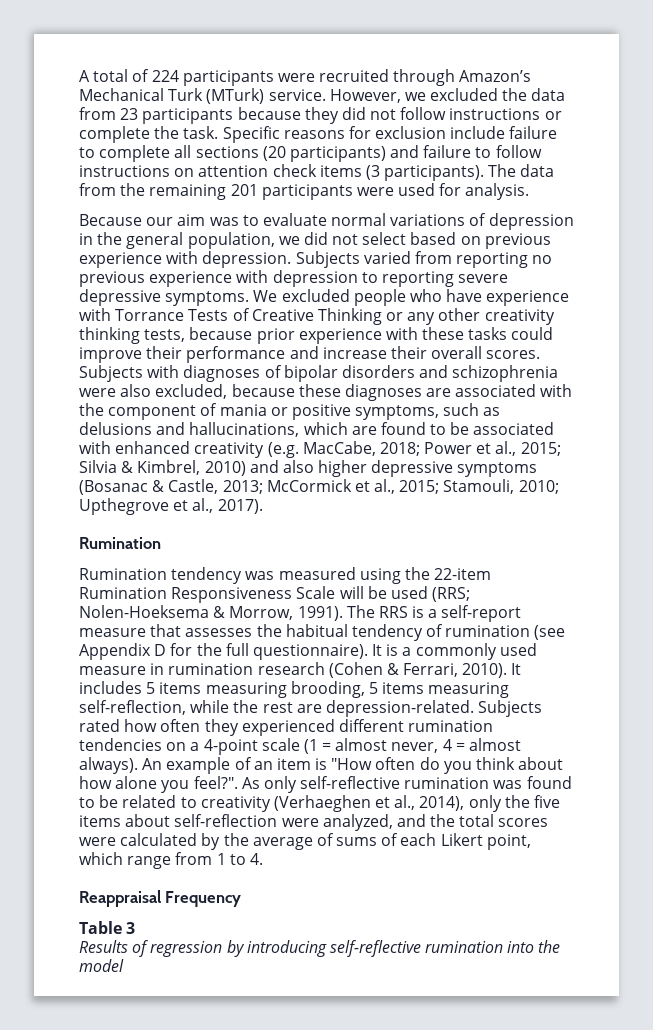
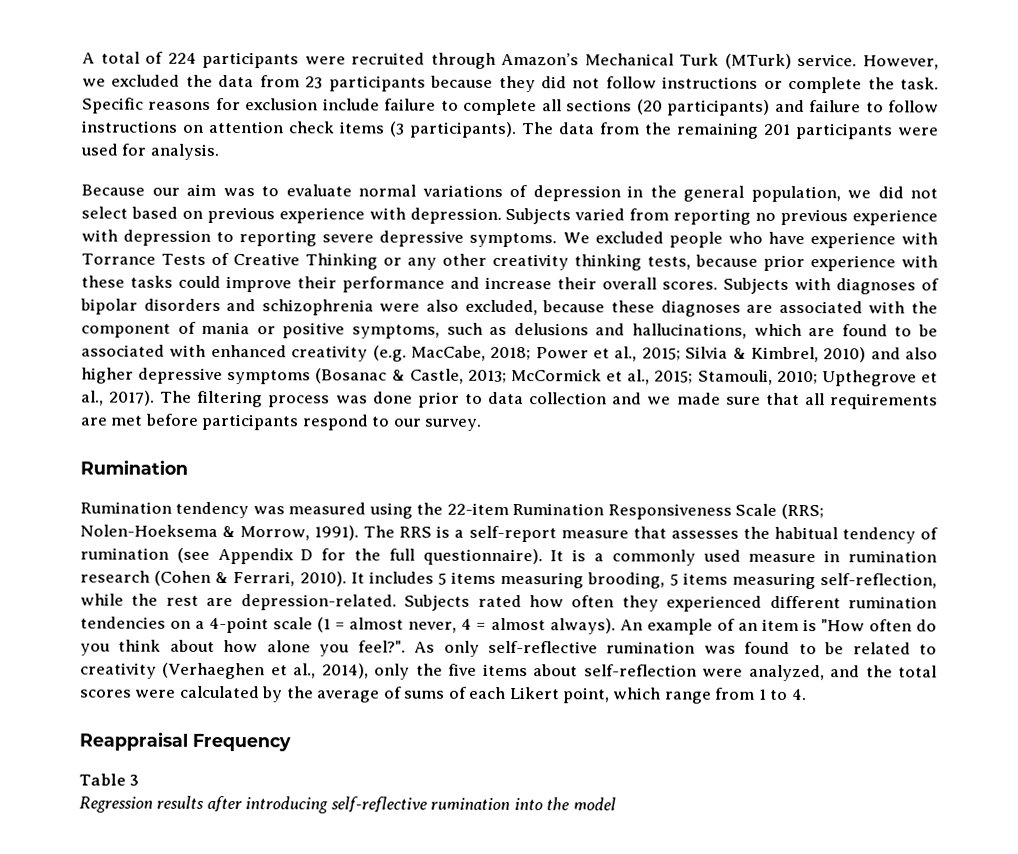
+ The filtering process was done prior to data collection and we made sure that all requirements are met before participants respond to our survey.
- Rumination tendency was measured using the 22-item Rumination Responsiveness Scale will be used (RRS; Nolen-Hoeksema & Morrow, 1991).
+ Rumination tendency was measured using the 22-item Rumination Responsiveness Scale (RRS; Nolen-Hoeksema & Morrow, 1991).
- Results of regression by introducing self-reflective rumination into the model
+ Regression results after introducing self-reflective rumination into the model

